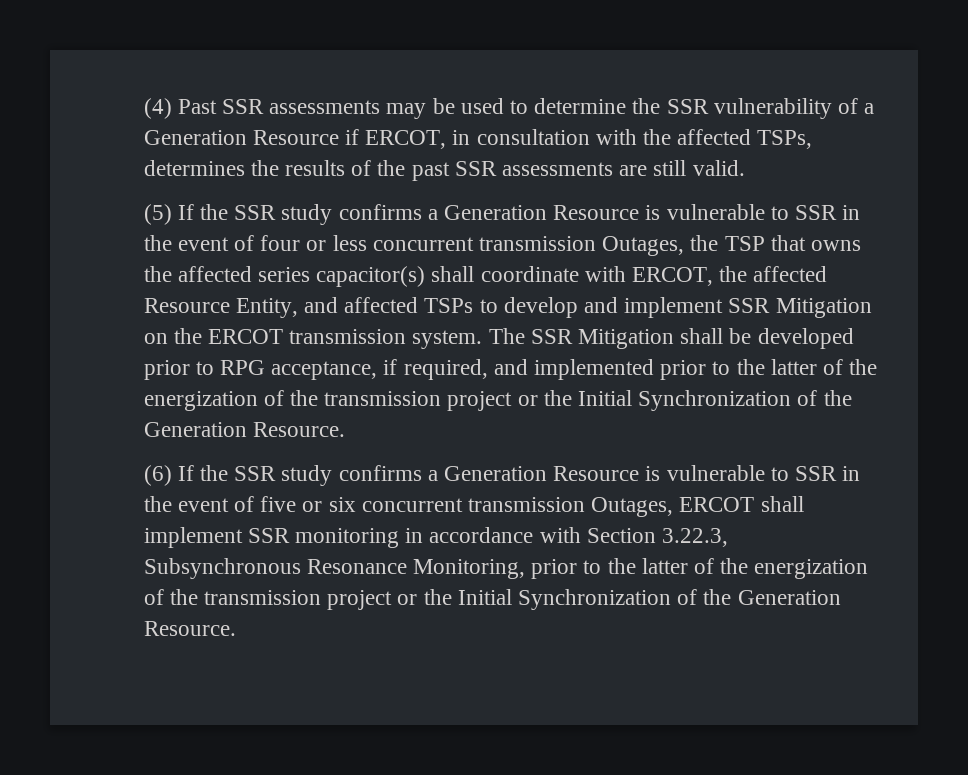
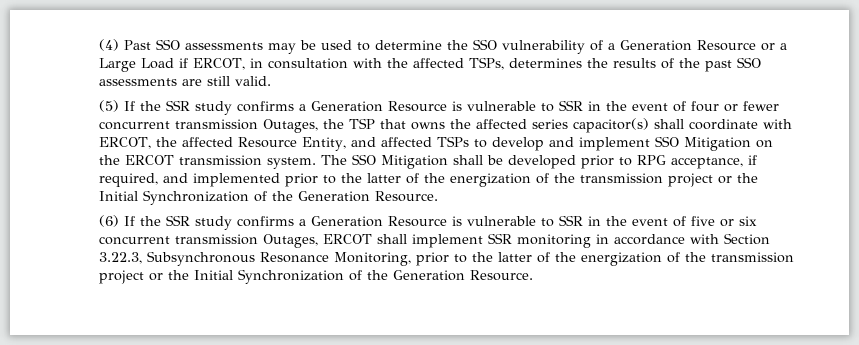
- (4) Past SSR assessments may be used to determine the SSR vulnerability of a Generation Resource if ERCOT, in consultation with the affected TSPs, determines the results of the past SSR assessments are still valid.
+ (4) Past SSO assessments may be used to determine the SSO vulnerability of a Generation Resource or a Large Load if ERCOT, in consultation with the affected TSPs, determines the results of the past SSO assessments are still valid.
- (5) If the SSR study confirms a Generation Resource is vulnerable to SSR in the event of four or less concurrent transmission Outages, the TSP that owns the affected series capacitor(s) shall coordinate with ERCOT, the affected Resource Entity, and affected TSPs to develop and implement SSR Mitigation on the ERCOT transmission system.
+ (5) If the SSR study confirms a Generation Resource is vulnerable to SSR in the event of four or fewer concurrent transmission Outages, the TSP that owns the affected series capacitor(s) shall coordinate with ERCOT, the affected Resource Entity, and affected TSPs to develop and implement SSO Mitigation on the ERCOT transmission system.
- The SSR Mitigation shall be developed prior to RPG acceptance, if required, and implemented prior to the latter of the energization of the transmission project or the Initial Synchronization of the Generation Resource.
+ The SSO Mitigation shall be developed prior to RPG acceptance, if required, and implemented prior to the latter of the energization of the transmission project or the Initial Synchronization of the Generation Resource.

